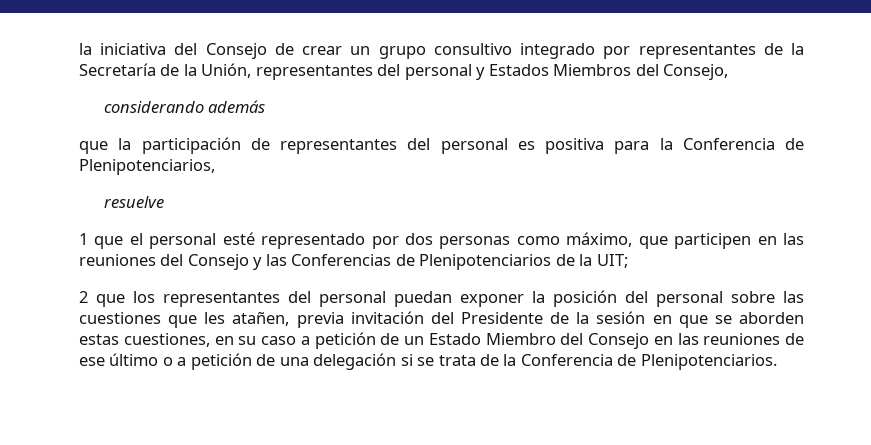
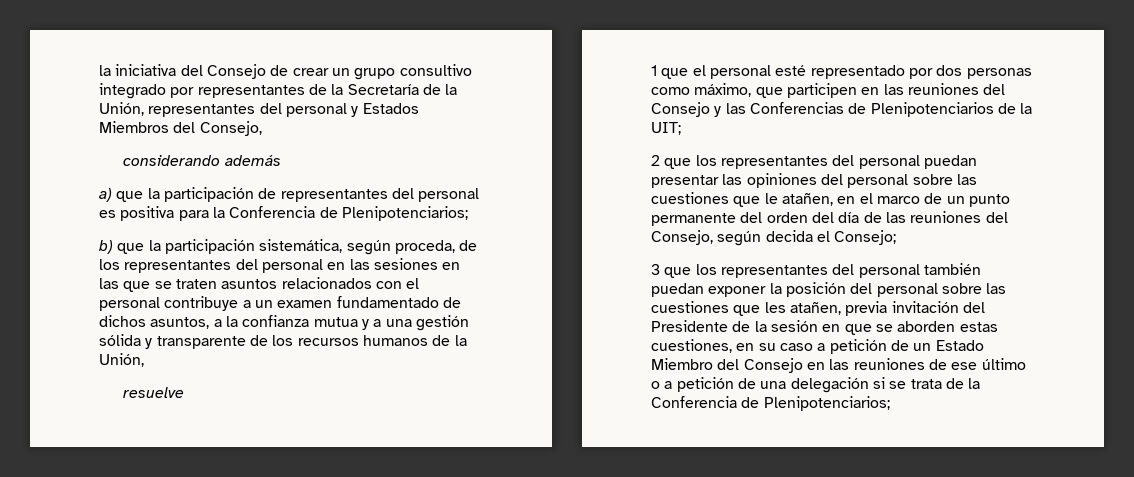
- que la participación de representantes del personal es positiva para la Conferencia de Plenipotenciarios,
+ a) que la participación de representantes del personal es positiva para la Conferencia de Plenipotenciarios;
+ b) que la participación sistemática, según proceda, de los representantes del personal en las sesiones en las que se traten asuntos relacionados con el personal contribuye a un examen fundamentado de dichos asuntos, a la confianza mutua y a una gestión sólida y transparente de los recursos humanos de la Unión,
- 2 que los representantes del personal puedan exponer la posición del personal sobre las cuestiones que les atañen, previa invitación del Presidente de la sesión en que se aborden estas cuestiones, en su caso a petición de un Estado Miembro del Consejo en las reuniones de ese último o a petición de una delegación si se trata de la Conferencia de Plenipotenciarios.
+ 2 que los representantes del personal puedan presentar las opiniones del personal sobre las cuestiones que le atañen, en el marco de un punto permanente del orden del día de las reuniones del Consejo, según decida el Consejo;
+ 3 que los representantes del personal también puedan exponer la posición del personal sobre las cuestiones que les atañen, previa invitación del Presidente de la sesión en que se aborden estas cuestiones, en su caso a petición de un Estado Miembro del Consejo en las reuniones de ese último o a petición de una delegación si se trata de la Conferencia de Plenipotenciarios;

